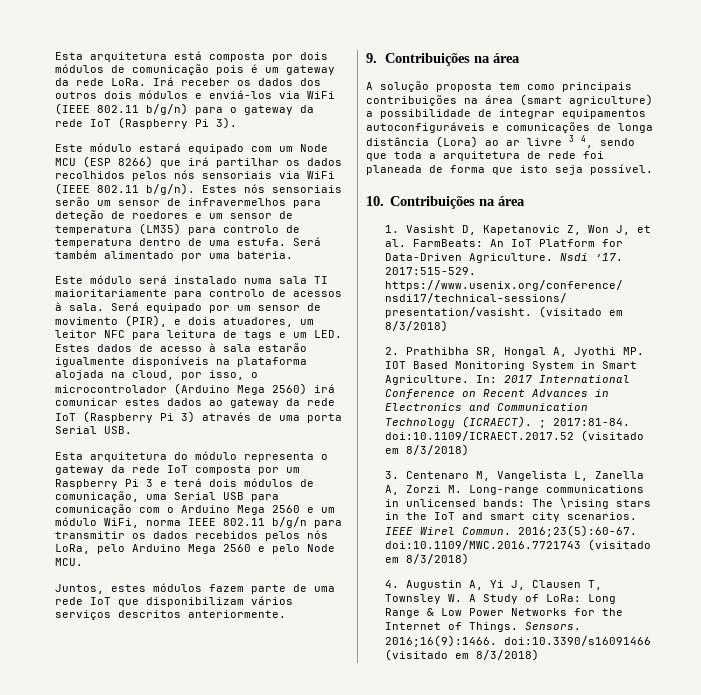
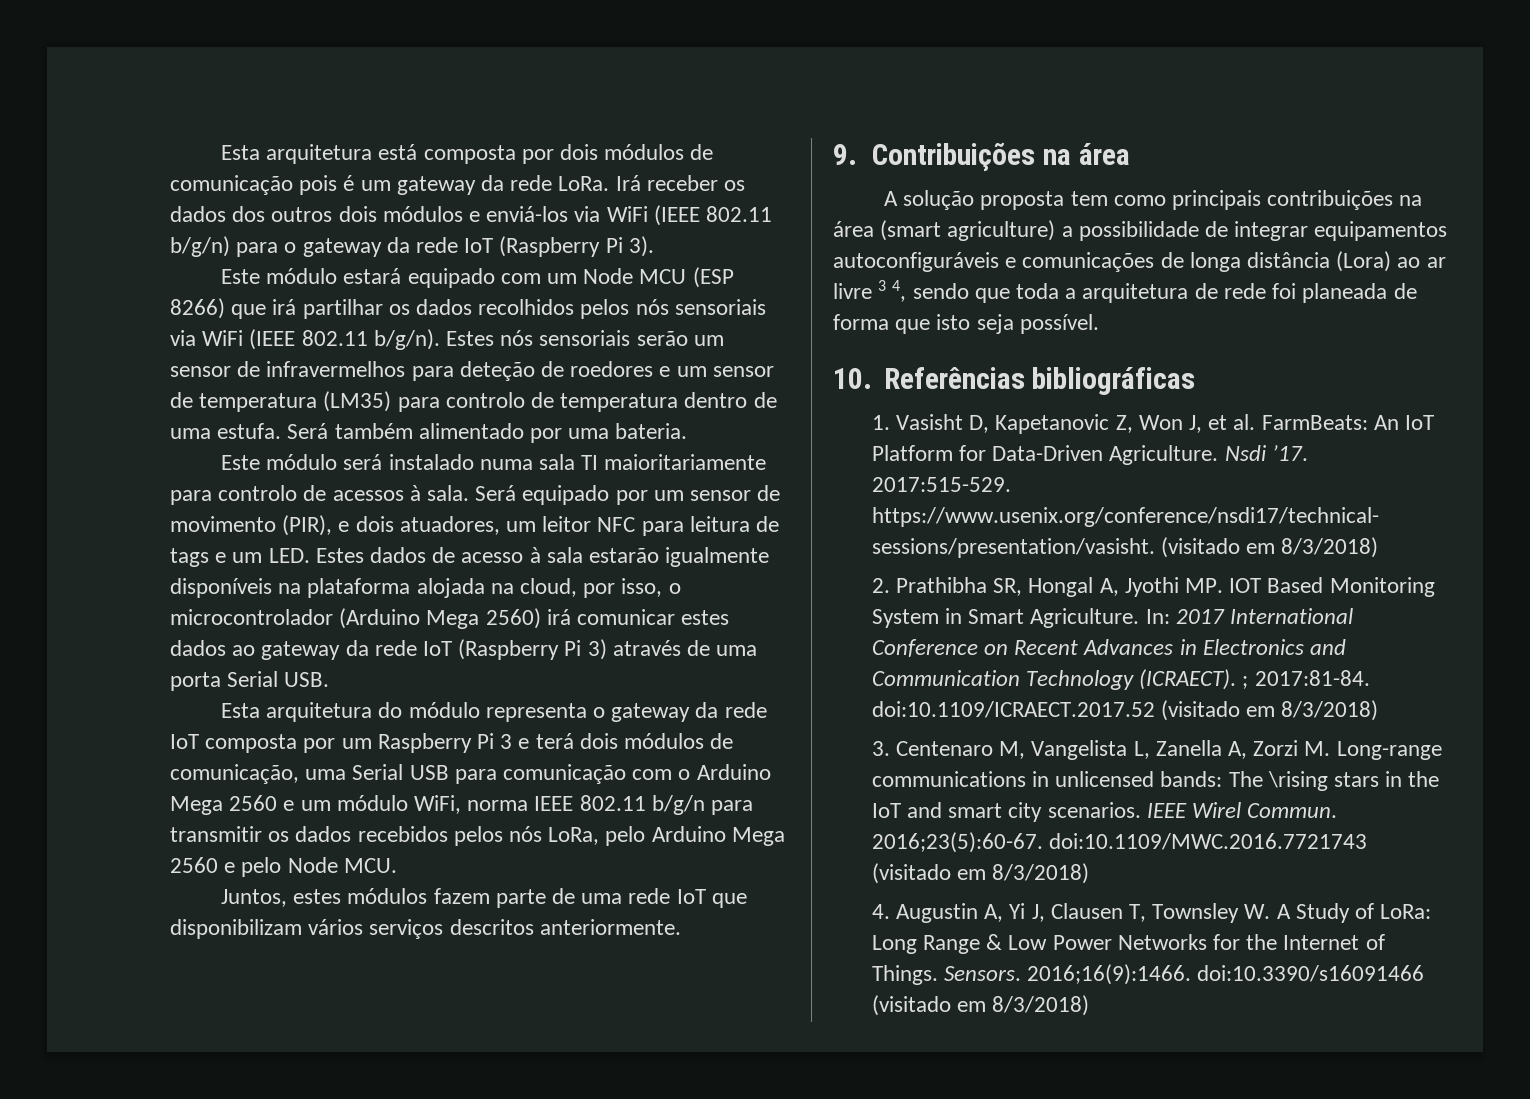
- 10. Contribuições na área
+ 10. Referências bibliográficas

